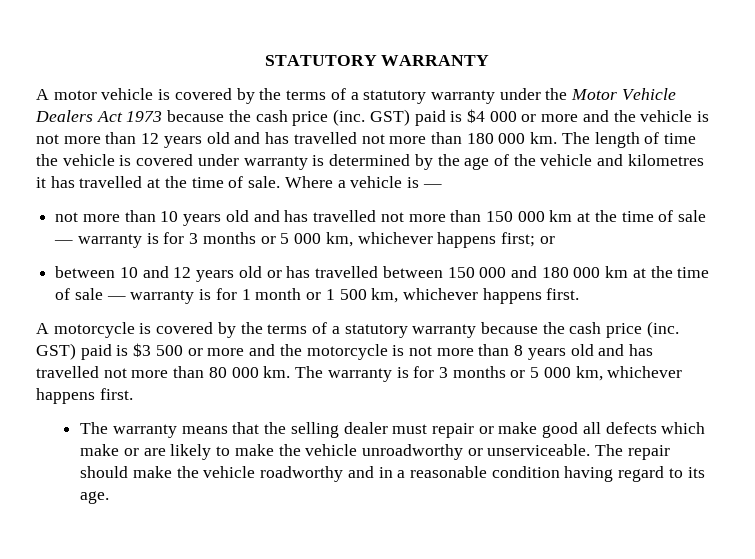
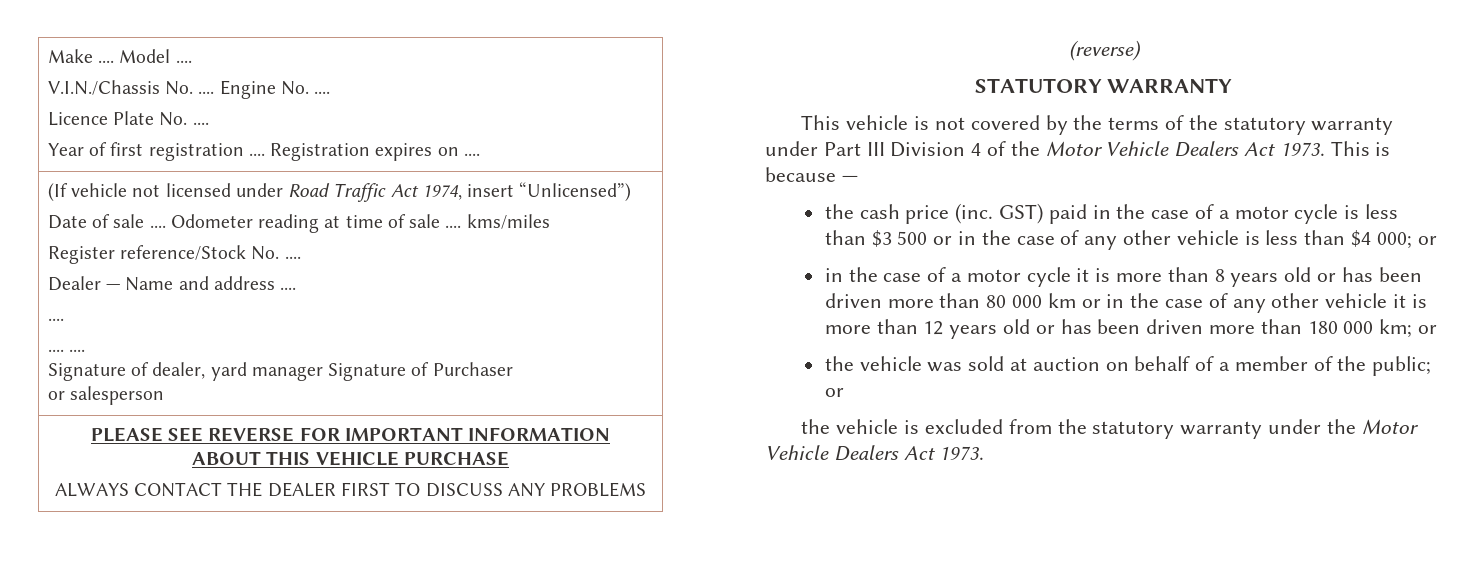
+ Make .... Model ....
+ V.I.N./Chassis No. .... Engine No. ....
+ Licence Plate No. ....
+ Year of first registration .... Registration expires on ....
+ (If vehicle not licensed under Road Traffic Act 1974, insert “Unlicensed”)
+ Date of sale .... Odometer reading at time of sale .... kms/miles
+ Register reference/Stock No. ....
+ Dealer — Name and address ....
+ ....
+ .... ....
+ Signature of dealer, yard manager Signature of Purchaser
+ or salesperson
+ PLEASE SEE REVERSE FOR IMPORTANT INFORMATION
+ ABOUT THIS VEHICLE PURCHASE
+ ALWAYS CONTACT THE DEALER FIRST TO DISCUSS ANY PROBLEMS
+ (reverse)
- A motor vehicle is covered by the terms of a statutory warranty under the Motor Vehicle Dealers Act 1973 because the cash price (inc. GST) paid is $4 000 or more and the vehicle is not more than 12 years old and has travelled not more than 180 000 km. The length of time the vehicle is covered under warranty is determined by the age of the vehicle and kilometres it has travelled at the time of sale. Where a vehicle is —
- not more than 10 years old and has travelled not more than 150 000 km at the time of sale — warranty is for 3 months or 5 000 km, whichever happens first; or
- between 10 and 12 years old or has travelled between 150 000 and 180 000 km at the time of sale — warranty is for 1 month or 1 500 km, whichever happens first.
- A motorcycle is covered by the terms of a statutory warranty because the cash price (inc. GST) paid is $3 500 or more and the motorcycle is not more than 8 years old and has travelled not more than 80 000 km. The warranty is for 3 months or 5 000 km, whichever happens first.
- The warranty means that the selling dealer must repair or make good all defects which make or are likely to make the vehicle unroadworthy or unserviceable. The repair should make the vehicle roadworthy and in a reasonable condition having regard to its age.
+ This vehicle is not covered by the terms of the statutory warranty under Part III Division 4 of the Motor Vehicle Dealers Act 1973. This is because —
+ the cash price (inc. GST) paid in the case of a motor cycle is less than $3 500 or in the case of any other vehicle is less than $4 000; or
+ in the case of a motor cycle it is more than 8 years old or has been driven more than 80 000 km or in the case of any other vehicle it is more than 12 years old or has been driven more than 180 000 km; or
+ the vehicle was sold at auction on behalf of a member of the public; or
+ the vehicle is excluded from the statutory warranty under the Motor Vehicle Dealers Act 1973.

